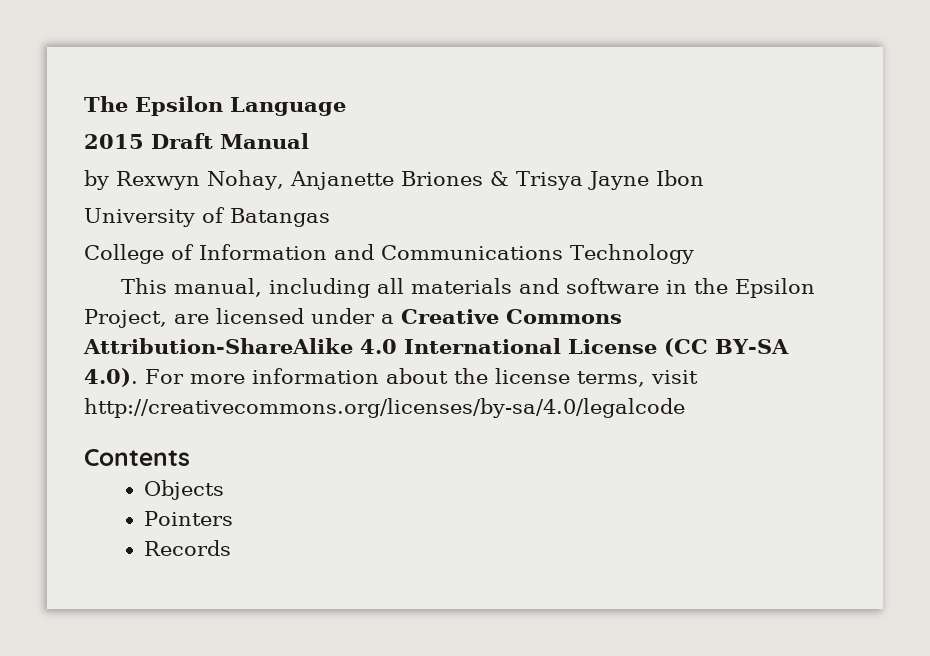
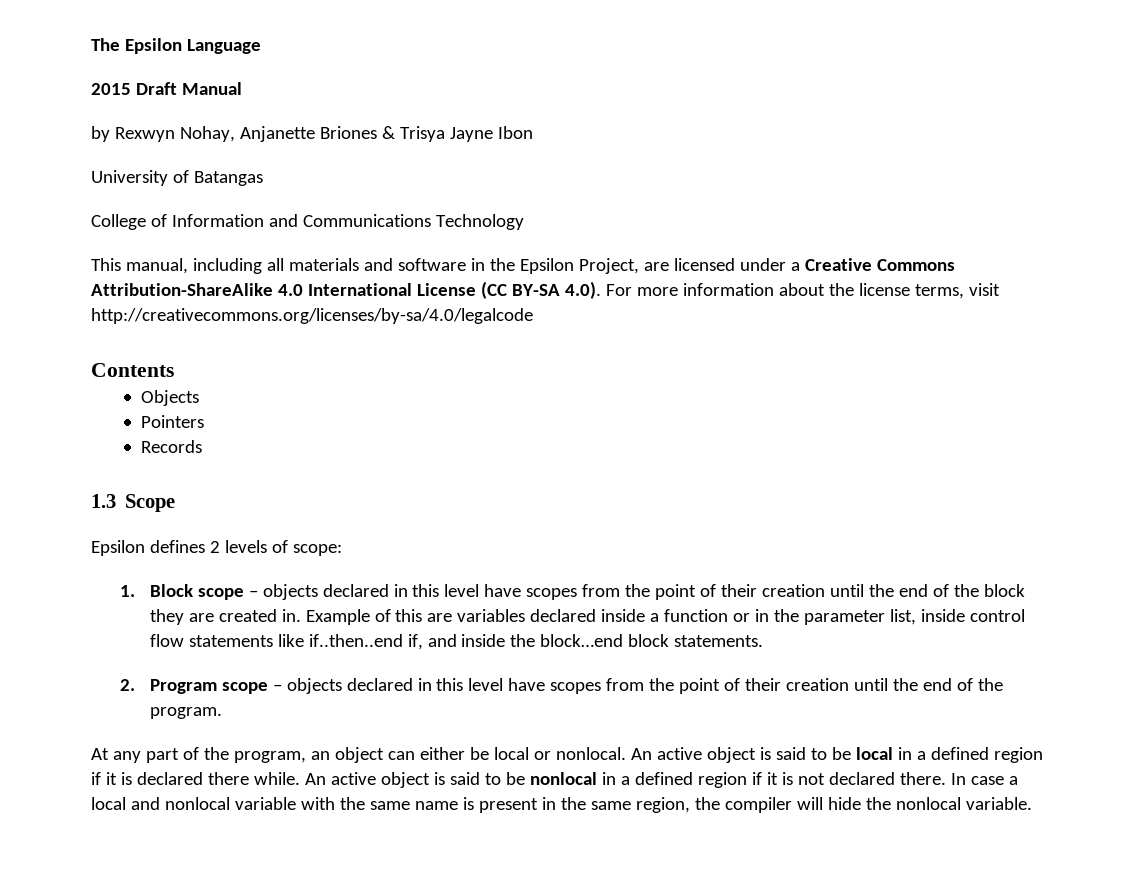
+ 1.3 Scope
+ Epsilon defines 2 levels of scope:
+ 1. Block scope – objects declared in this level have scopes from the point of their creation until the end of the block they are created in. Example of this are variables declared inside a function or in the parameter list, inside control flow statements like if..then..end if, and inside the block…end block statements.
+ 2. Program scope – objects declared in this level have scopes from the point of their creation until the end of the program.
+ At any part of the program, an object can either be local or nonlocal. An active object is said to be local in a defined region if it is declared there while. An active object is said to be nonlocal in a defined region if it is not declared there. In case a local and nonlocal variable with the same name is present in the same region, the compiler will hide the nonlocal variable.

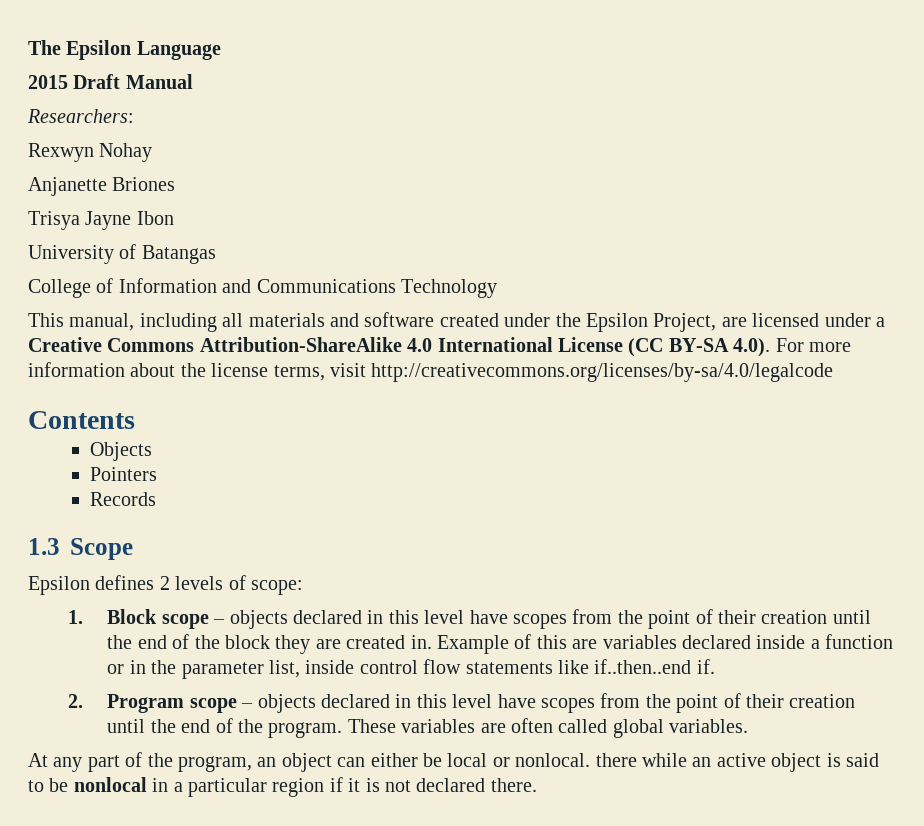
- by Rexwyn Nohay, Anjanette Briones & Trisya Jayne Ibon
+ Researchers:
+ Rexwyn Nohay
+ Anjanette Briones
+ Trisya Jayne Ibon
- This manual, including all materials and software in the Epsilon Project, are licensed under a Creative Commons Attribution-ShareAlike 4.0 International License (CC BY-SA 4.0). For more information about the license terms, visit http://creativecommons.org/licenses/by-sa/4.0/legalcode
+ This manual, including all materials and software created under the Epsilon Project, are licensed under a Creative Commons Attribution-ShareAlike 4.0 International License (CC BY-SA 4.0). For more information about the license terms, visit http://creativecommons.org/licenses/by-sa/4.0/legalcode
- Example of this are variables declared inside a function or in the parameter list, inside control flow statements like if..then..end if, and inside the block…end block statements.
+ Example of this are variables declared inside a function or in the parameter list, inside control flow statements like if..then..end if.
+ These variables are often called global variables.
- At any part of the program, an object can either be local or nonlocal. An active object is said to be local in a defined region if it is declared there while. An active object is said to be nonlocal in a defined region if it is not declared there. In case a local and nonlocal variable with the same name is present in the same region, the compiler will hide the nonlocal variable.
+ At any part of the program, an object can either be local or nonlocal. there while an active object is said to be nonlocal in a particular region if it is not declared there.

